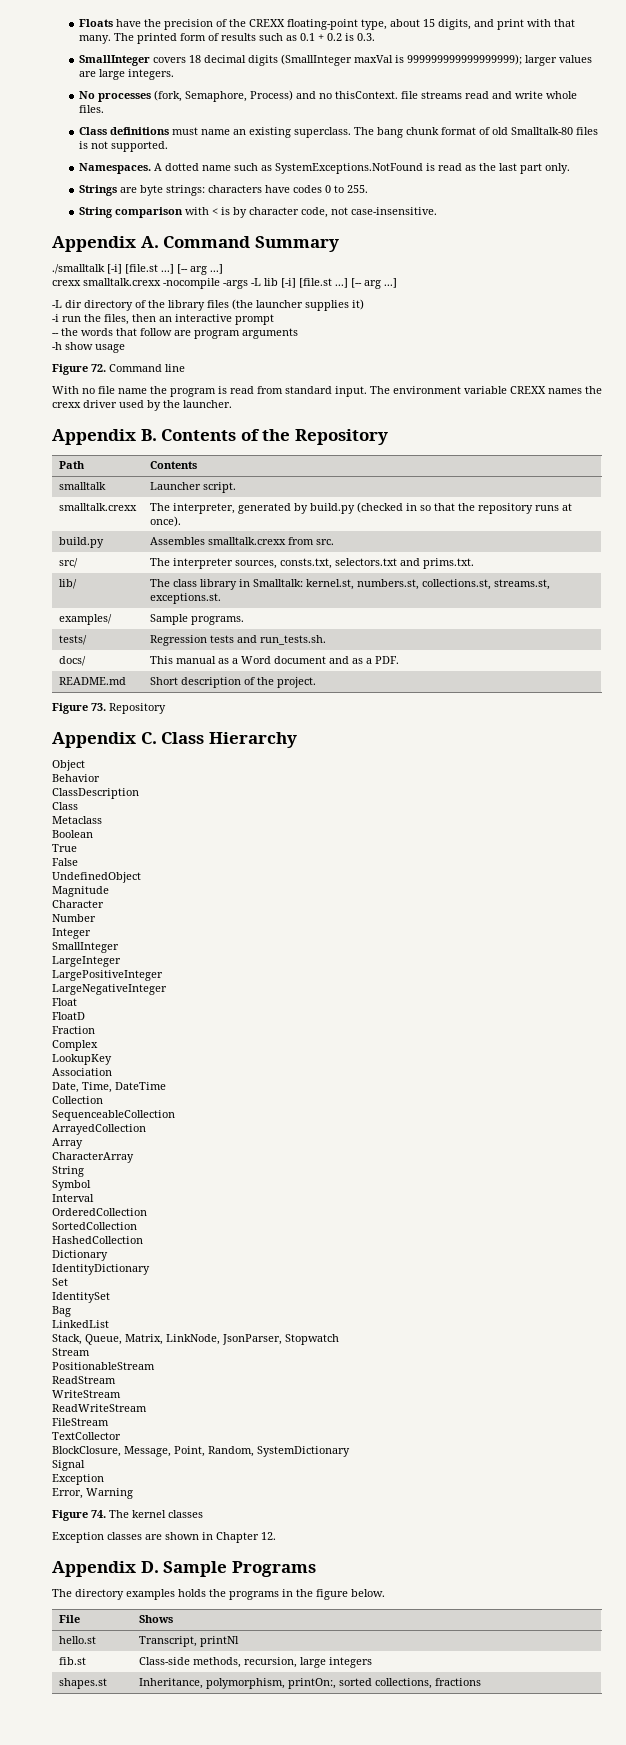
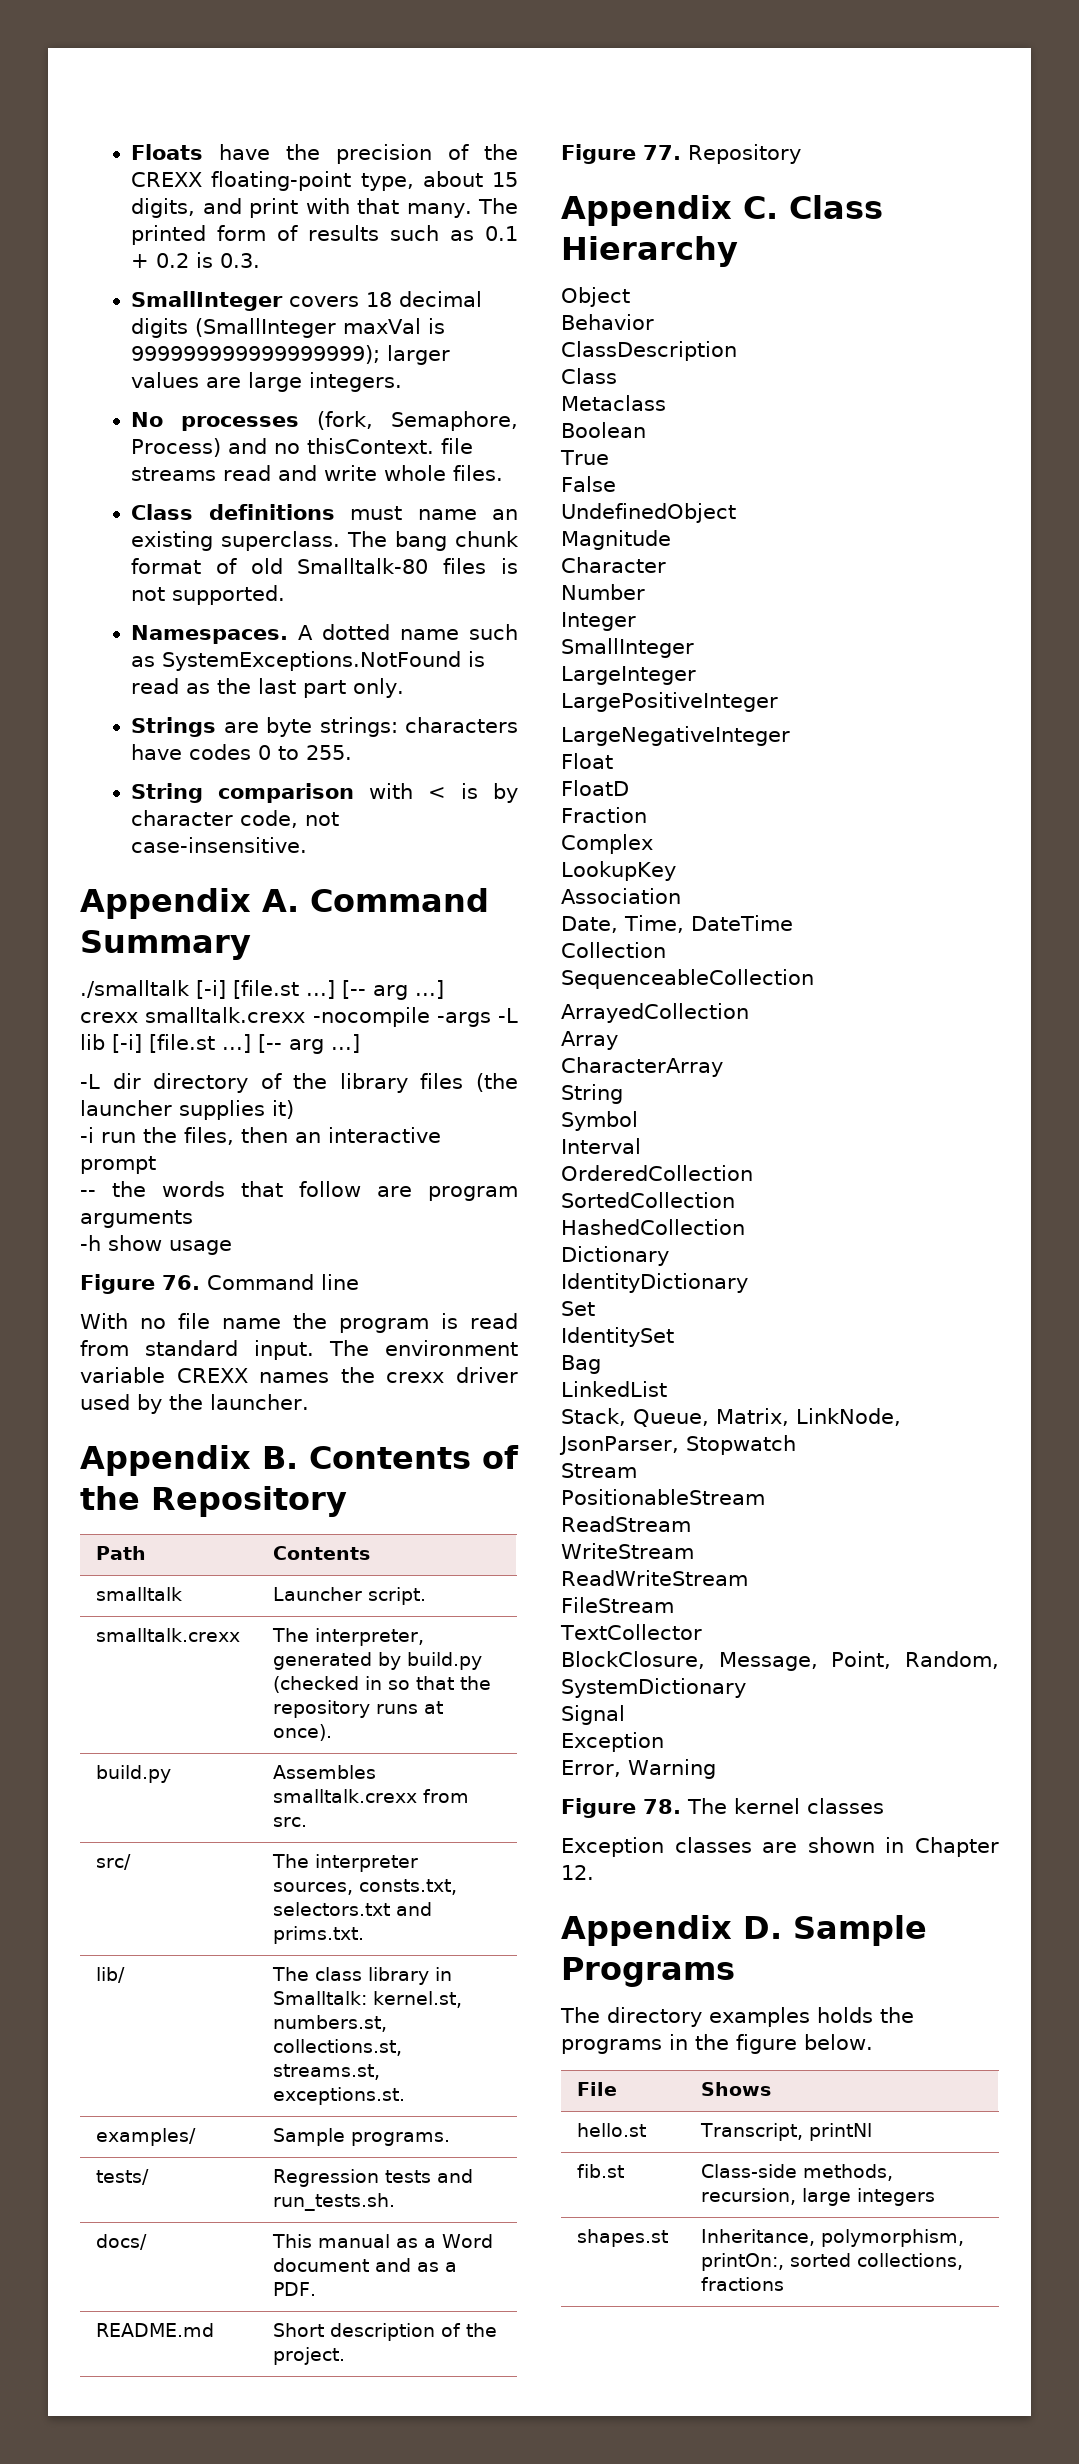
- Figure 72. Command line
+ Figure 76. Command line
- Figure 73. Repository
+ Figure 77. Repository
- Figure 74. The kernel classes
+ Figure 78. The kernel classes

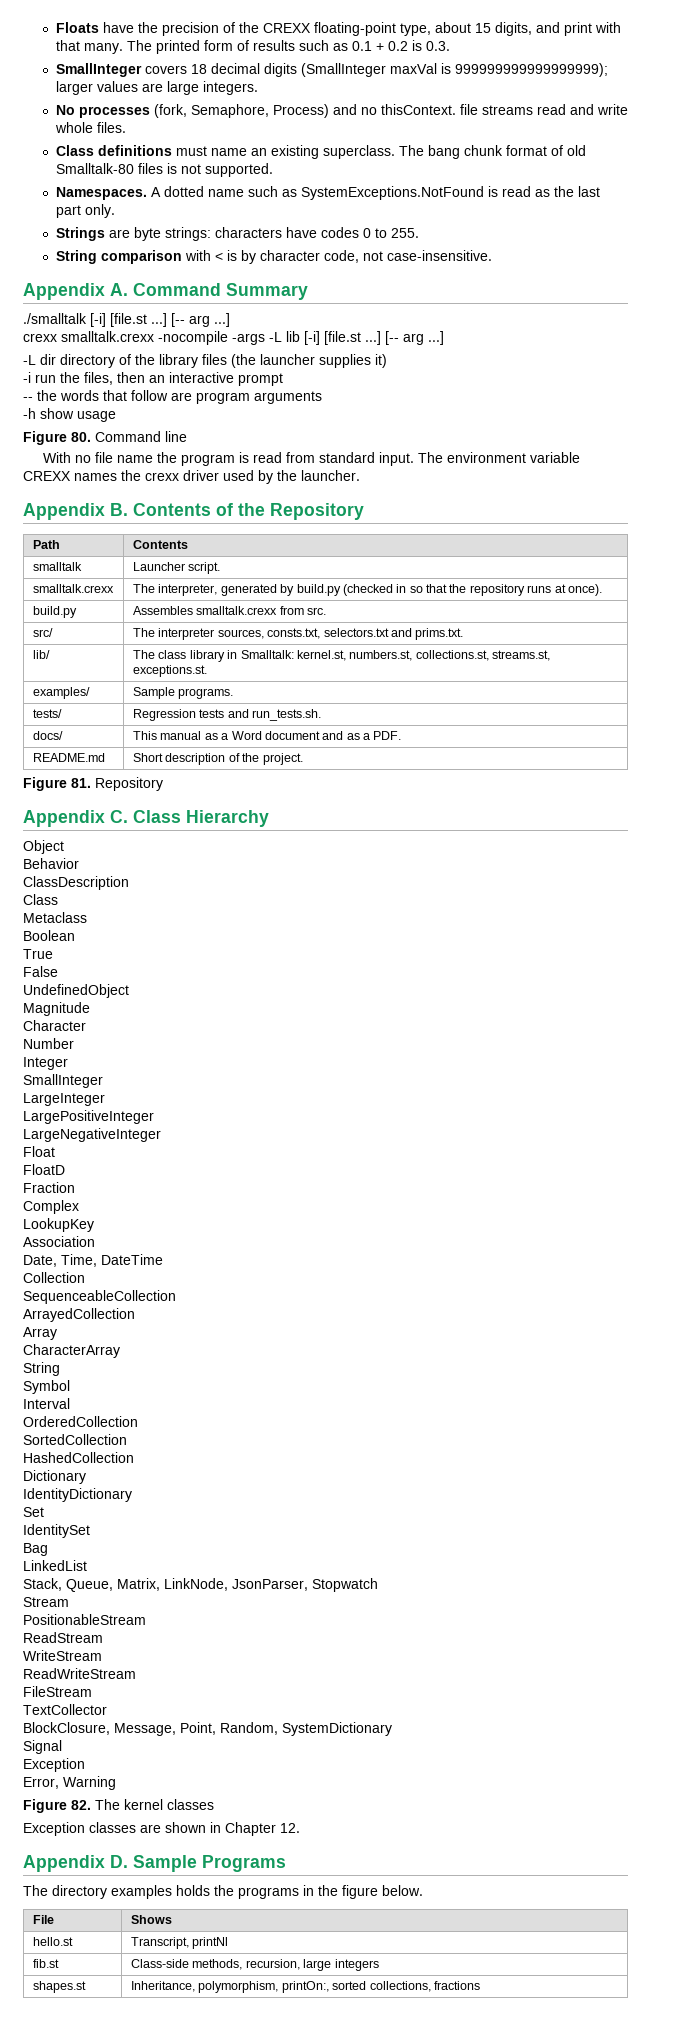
- Figure 76. Command line
+ Figure 80. Command line
- Figure 77. Repository
+ Figure 81. Repository
- Figure 78. The kernel classes
+ Figure 82. The kernel classes

